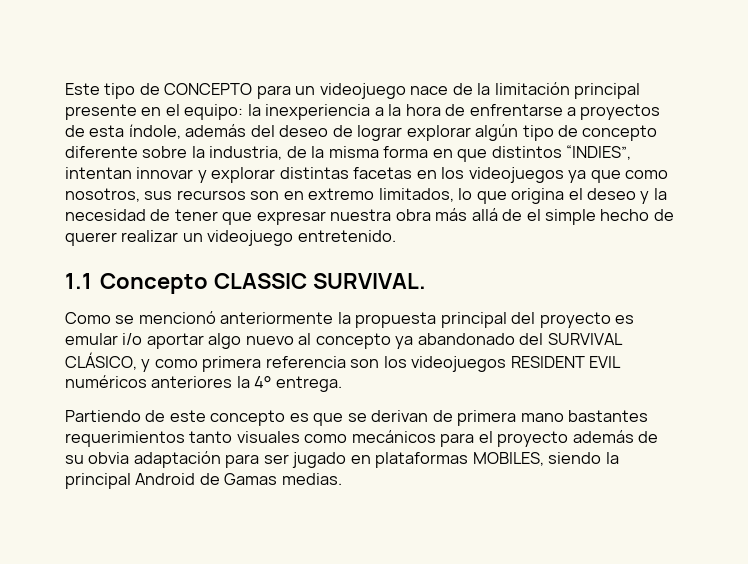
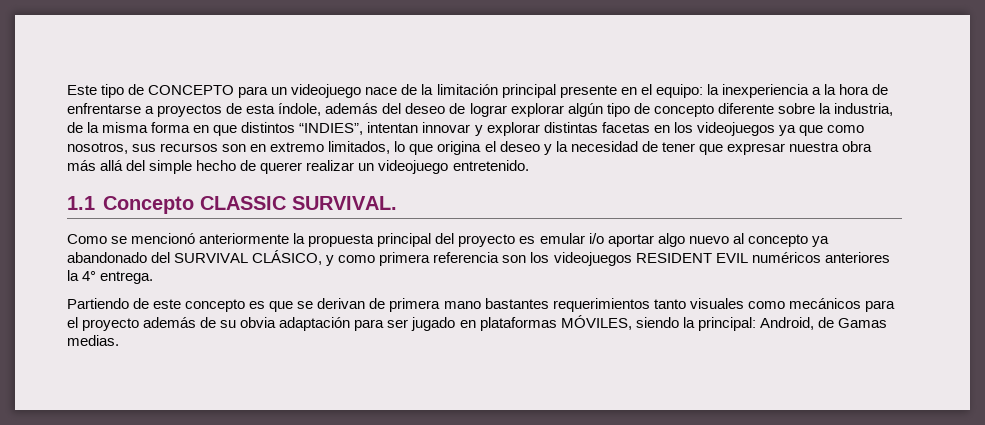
- la inexperiencia a la hora de enfrentarse a proyectos de esta índole, además del deseo de lograr explorar algún tipo de concepto diferente sobre la industria, de la misma forma en que distintos “INDIES”, intentan innovar y explorar distintas facetas en los videojuegos ya que como nosotros, sus recursos son en extremo limitados, lo que origina el deseo y la necesidad de tener que expresar nuestra obra más allá de el simple hecho de querer realizar un videojuego entretenido.
+ la inexperiencia a la hora de enfrentarse a proyectos de esta índole, además del deseo de lograr explorar algún tipo de concepto diferente sobre la industria, de la misma forma en que distintos “INDIES”, intentan innovar y explorar distintas facetas en los videojuegos ya que como nosotros, sus recursos son en extremo limitados, lo que origina el deseo y la necesidad de tener que expresar nuestra obra más allá del simple hecho de querer realizar un videojuego entretenido.
- Partiendo de este concepto es que se derivan de primera mano bastantes requerimientos tanto visuales como mecánicos para el proyecto además de su obvia adaptación para ser jugado en plataformas MOBILES, siendo la principal Android de Gamas medias.
+ Partiendo de este concepto es que se derivan de primera mano bastantes requerimientos tanto visuales como mecánicos para el proyecto además de su obvia adaptación para ser jugado en plataformas MÓVILES, siendo la principal: Android, de Gamas medias.

